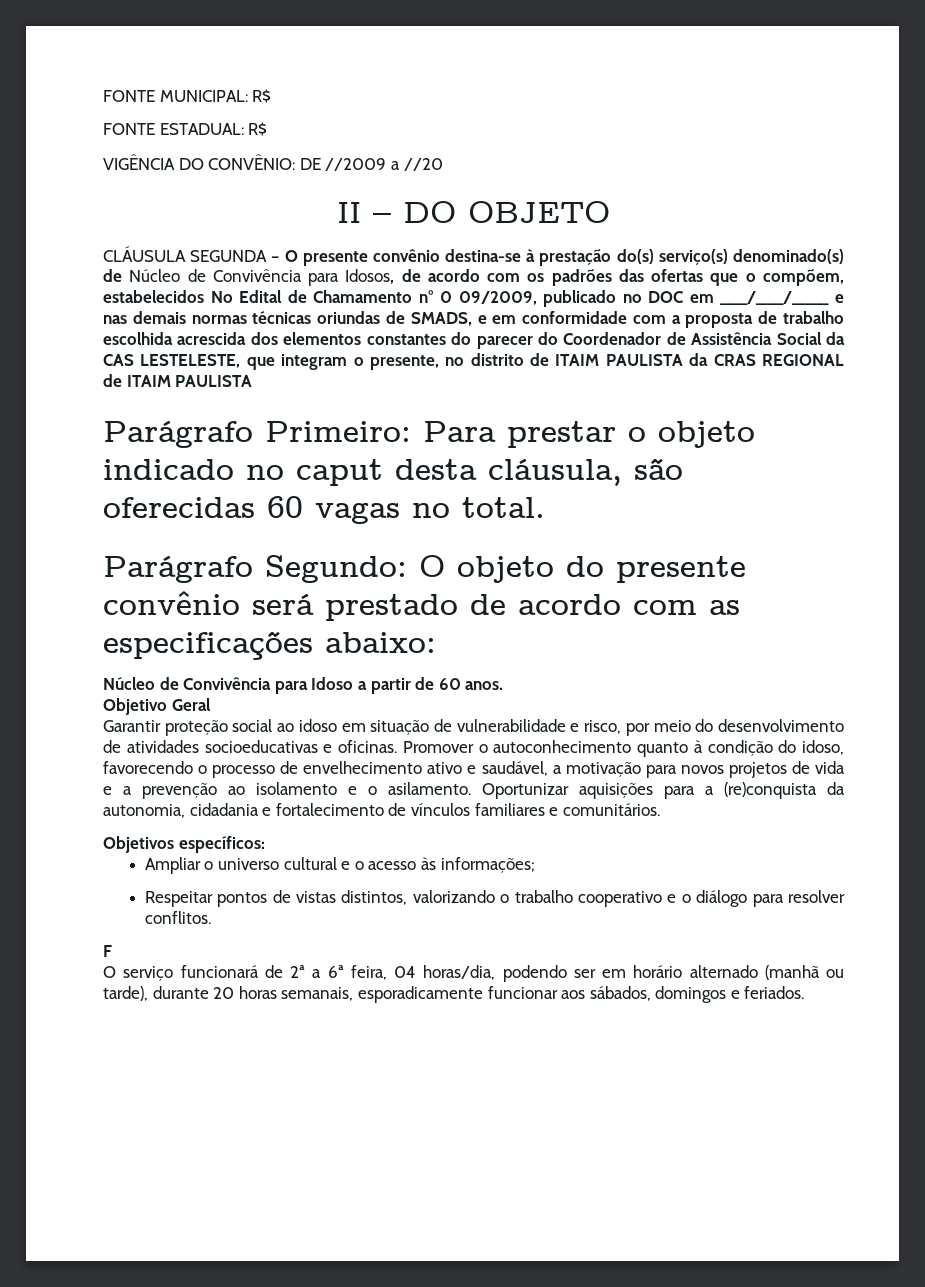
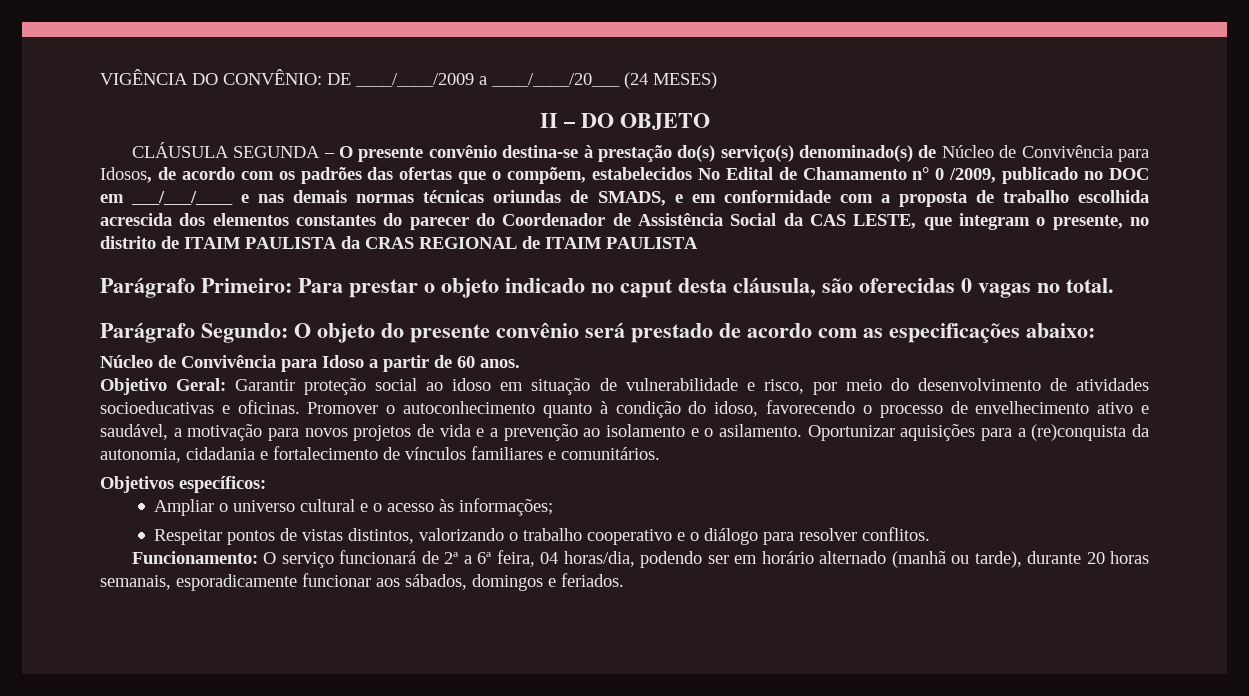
- FONTE MUNICIPAL: R$
- FONTE ESTADUAL: R$
- VIGÊNCIA DO CONVÊNIO: DE //2009 a //20
+ VIGÊNCIA DO CONVÊNIO: DE ____/____/2009 a ____/____/20___ (24 MESES)
- CLÁUSULA SEGUNDA – O presente convênio destina-se à prestação do(s) serviço(s) denominado(s) de Núcleo de Convivência para Idosos, de acordo com os padrões das ofertas que o compõem, estabelecidos No Edital de Chamamento n° 0 09/2009, publicado no DOC em ___/___/____ e nas demais normas técnicas oriundas de SMADS, e em conformidade com a proposta de trabalho escolhida acrescida dos elementos constantes do parecer do Coordenador de Assistência Social da CAS LESTELESTE, que integram o presente, no distrito de ITAIM PAULISTA da CRAS REGIONAL de ITAIM PAULISTA
+ CLÁUSULA SEGUNDA – O presente convênio destina-se à prestação do(s) serviço(s) denominado(s) de Núcleo de Convivência para Idosos, de acordo com os padrões das ofertas que o compõem, estabelecidos No Edital de Chamamento n° 0 /2009, publicado no DOC em ___/___/____ e nas demais normas técnicas oriundas de SMADS, e em conformidade com a proposta de trabalho escolhida acrescida dos elementos constantes do parecer do Coordenador de Assistência Social da CAS LESTE, que integram o presente, no distrito de ITAIM PAULISTA da CRAS REGIONAL de ITAIM PAULISTA
- Parágrafo Primeiro: Para prestar o objeto indicado no caput desta cláusula, são oferecidas 60 vagas no total.
+ Parágrafo Primeiro: Para prestar o objeto indicado no caput desta cláusula, são oferecidas 0 vagas no total.
- Objetivo Geral
- Garantir proteção social ao idoso em situação de vulnerabilidade e risco, por meio do desenvolvimento de atividades socioeducativas e oficinas.
+ Objetivo Geral: Garantir proteção social ao idoso em situação de vulnerabilidade e risco, por meio do desenvolvimento de atividades socioeducativas e oficinas.
- F
- O serviço funcionará de 2ª a 6ª feira, 04 horas/dia, podendo ser em horário alternado (manhã ou tarde), durante 20 horas semanais, esporadicamente funcionar aos sábados, domingos e feriados.
+ Funcionamento: O serviço funcionará de 2ª a 6ª feira, 04 horas/dia, podendo ser em horário alternado (manhã ou tarde), durante 20 horas semanais, esporadicamente funcionar aos sábados, domingos e feriados.

